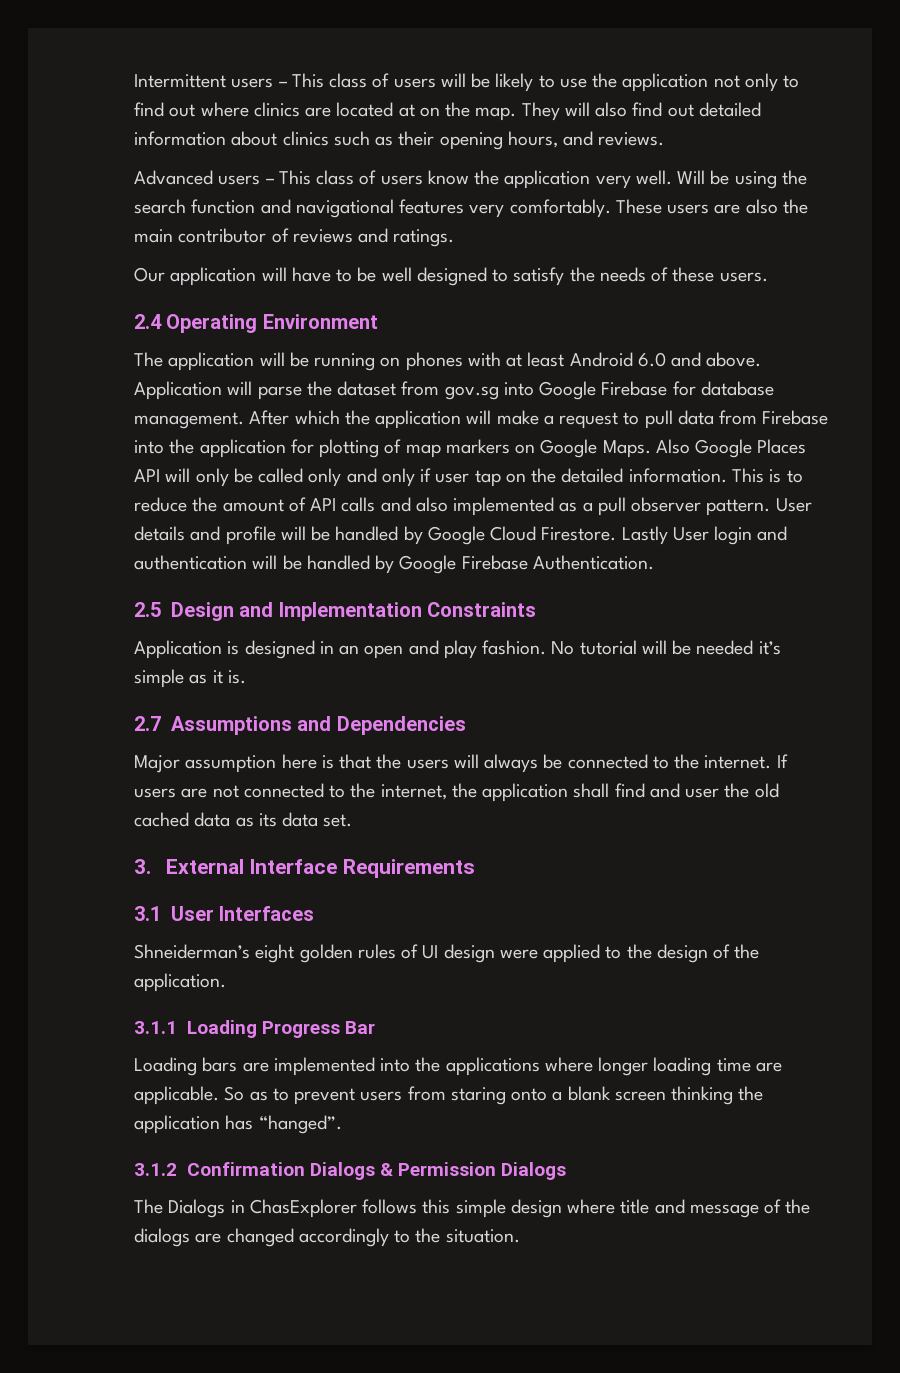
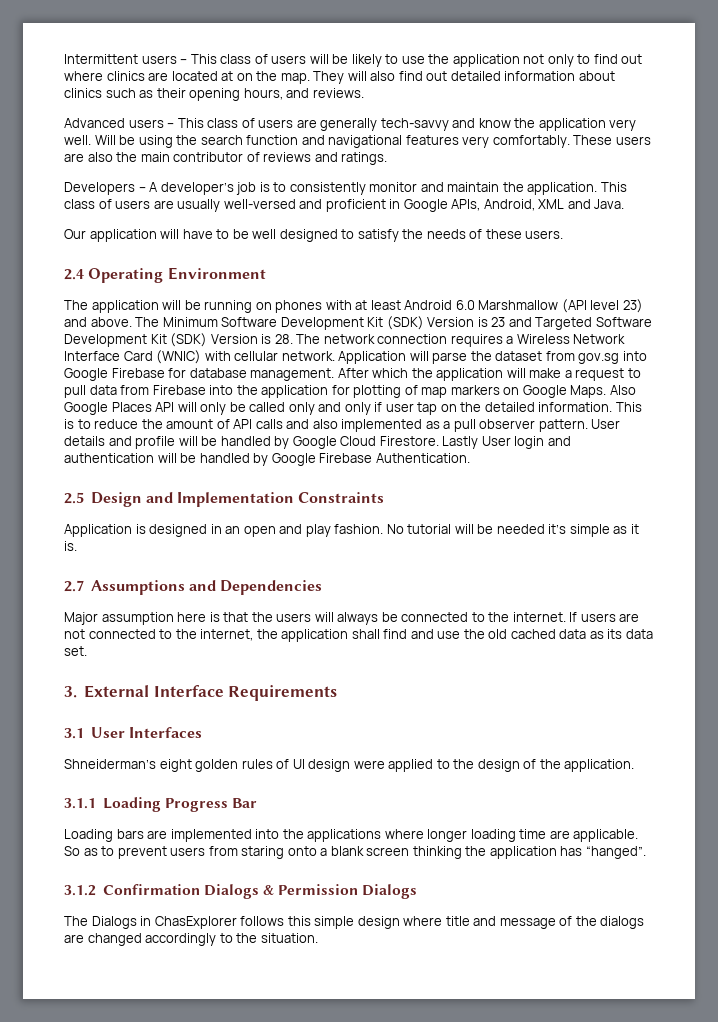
- Advanced users – This class of users know the application very well.
+ Advanced users – This class of users are generally tech-savvy and know the application very well.
+ Developers – A developer’s job is to consistently monitor and maintain the application. This class of users are usually well-versed and proficient in Google APIs, Android, XML and Java.
- The application will be running on phones with at least Android 6.0 and above.
+ The application will be running on phones with at least Android 6.0 Marshmallow (API level 23) and above. The Minimum Software Development Kit (SDK) Version is 23 and Targeted Software Development Kit (SDK) Version is 28. The network connection requires a Wireless Network Interface Card (WNIC) with cellular network.
- If users are not connected to the internet, the application shall find and user the old cached data as its data set.
+ If users are not connected to the internet, the application shall find and use the old cached data as its data set.

